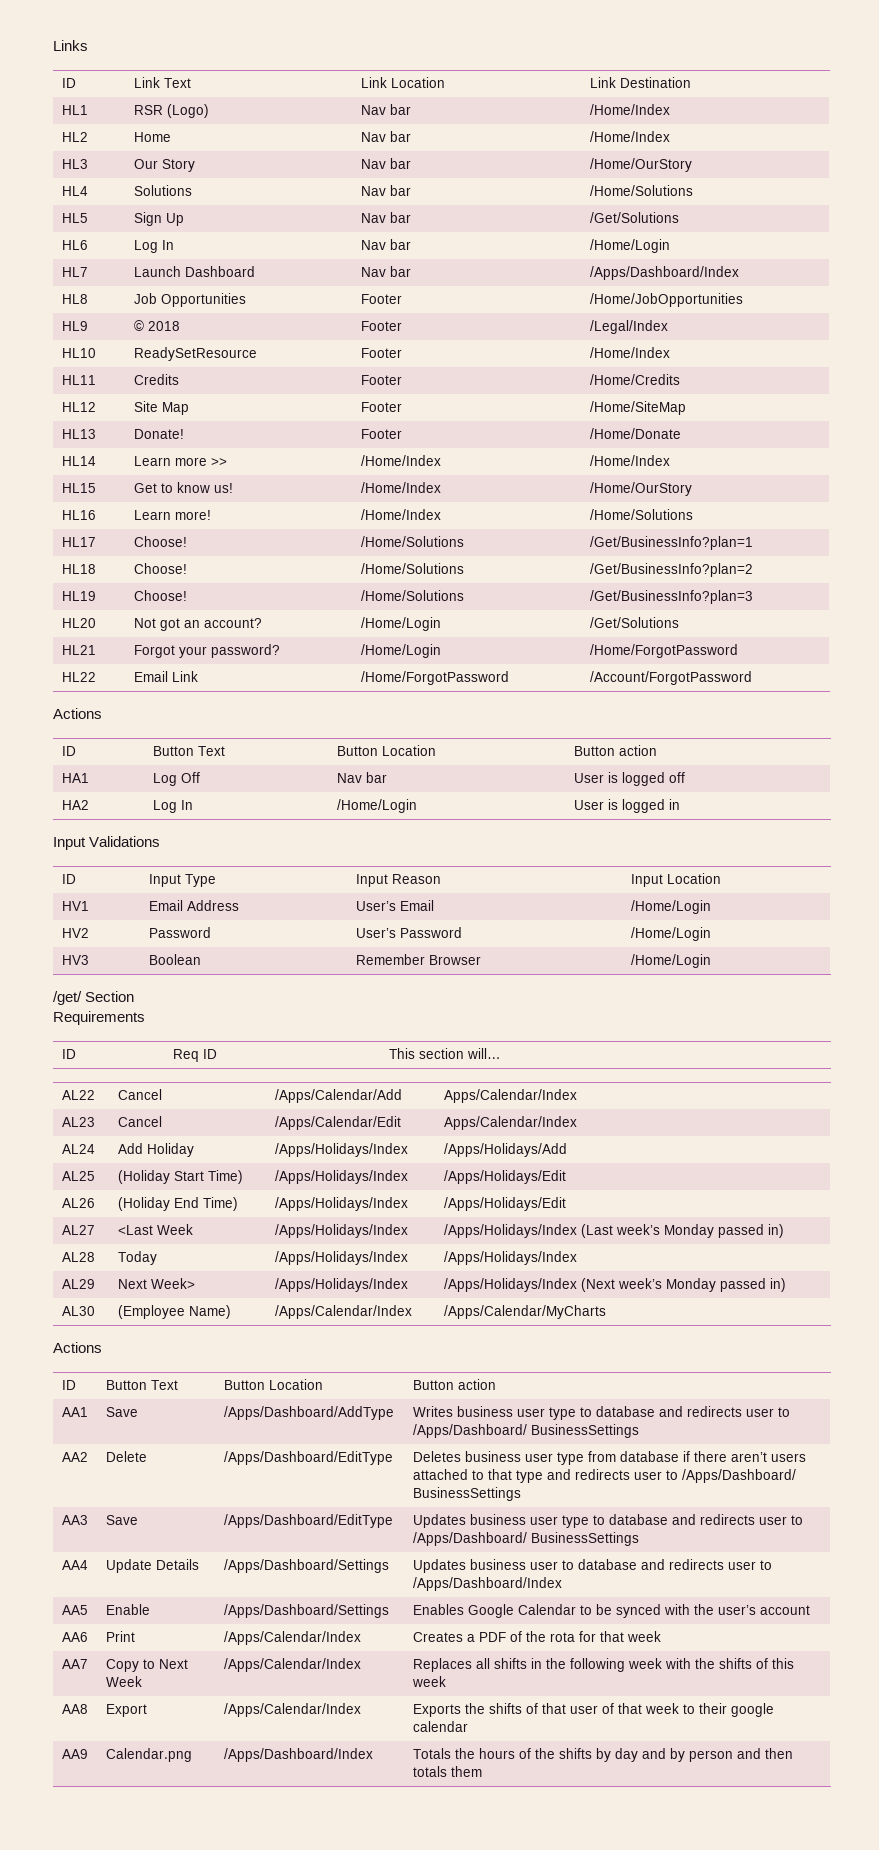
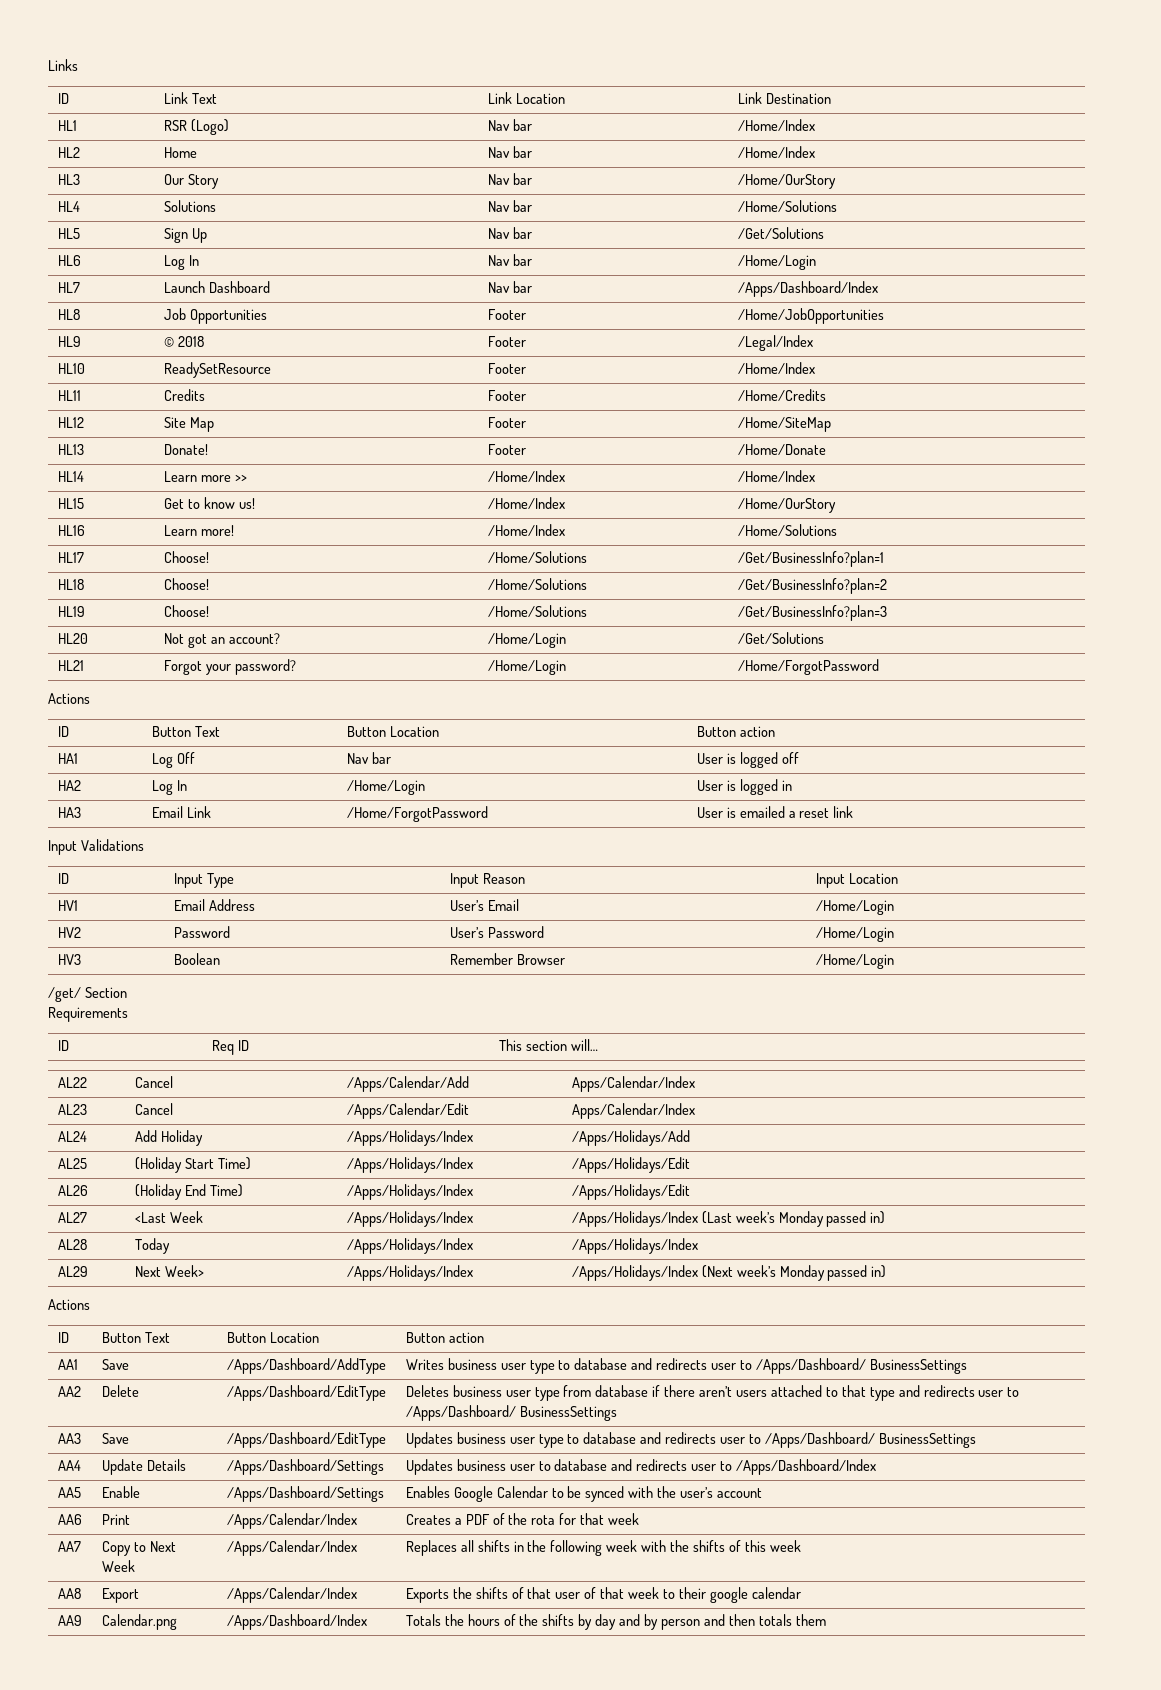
- HL22 | Email Link | /Home/ForgotPassword | /Account/ForgotPassword
+ HA3 | Email Link | /Home/ForgotPassword | User is emailed a reset link
- AL30 | (Employee Name) | /Apps/Calendar/Index | /Apps/Calendar/MyCharts

